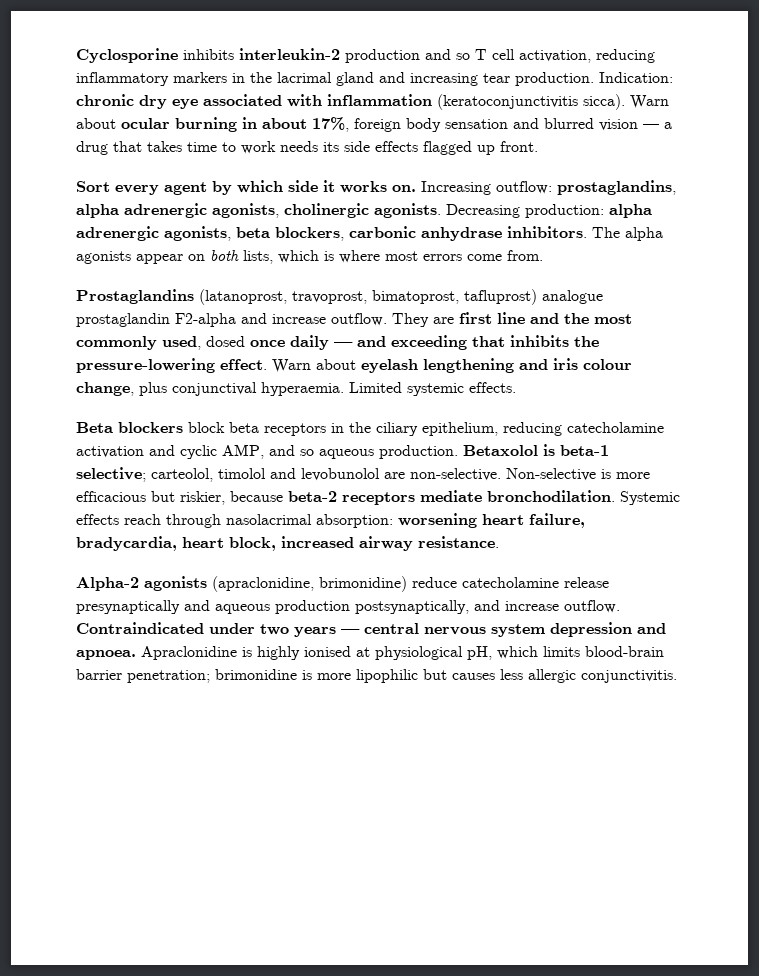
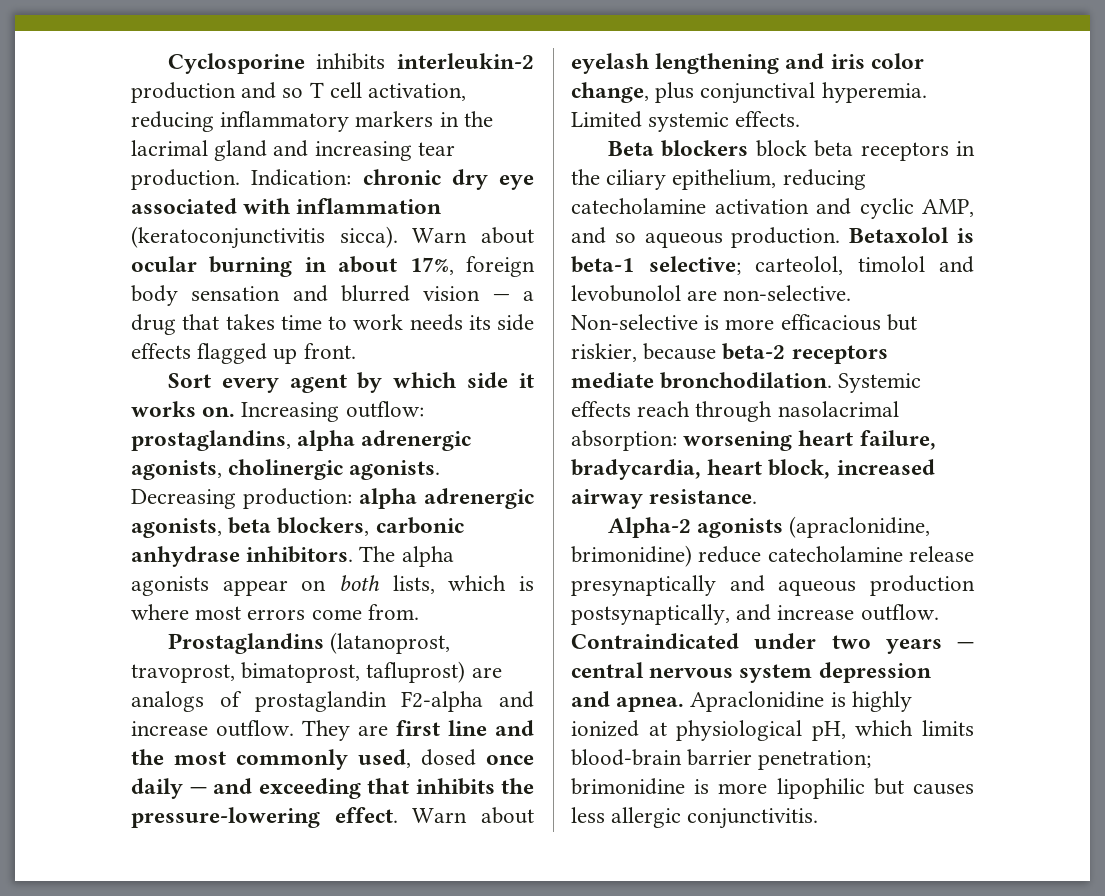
- Prostaglandins (latanoprost, travoprost, bimatoprost, tafluprost) analogue prostaglandin F2-alpha and increase outflow.
+ Prostaglandins (latanoprost, travoprost, bimatoprost, tafluprost) are analogs of prostaglandin F2-alpha and increase outflow.
- Warn about eyelash lengthening and iris colour change, plus conjunctival hyperaemia.
+ Warn about eyelash lengthening and iris color change, plus conjunctival hyperemia.
- Contraindicated under two years — central nervous system depression and apnoea.
+ Contraindicated under two years — central nervous system depression and apnea.
- Apraclonidine is highly ionised at physiological pH, which limits blood-brain barrier penetration; brimonidine is more lipophilic but causes less allergic conjunctivitis.
+ Apraclonidine is highly ionized at physiological pH, which limits blood-brain barrier penetration; brimonidine is more lipophilic but causes less allergic conjunctivitis.

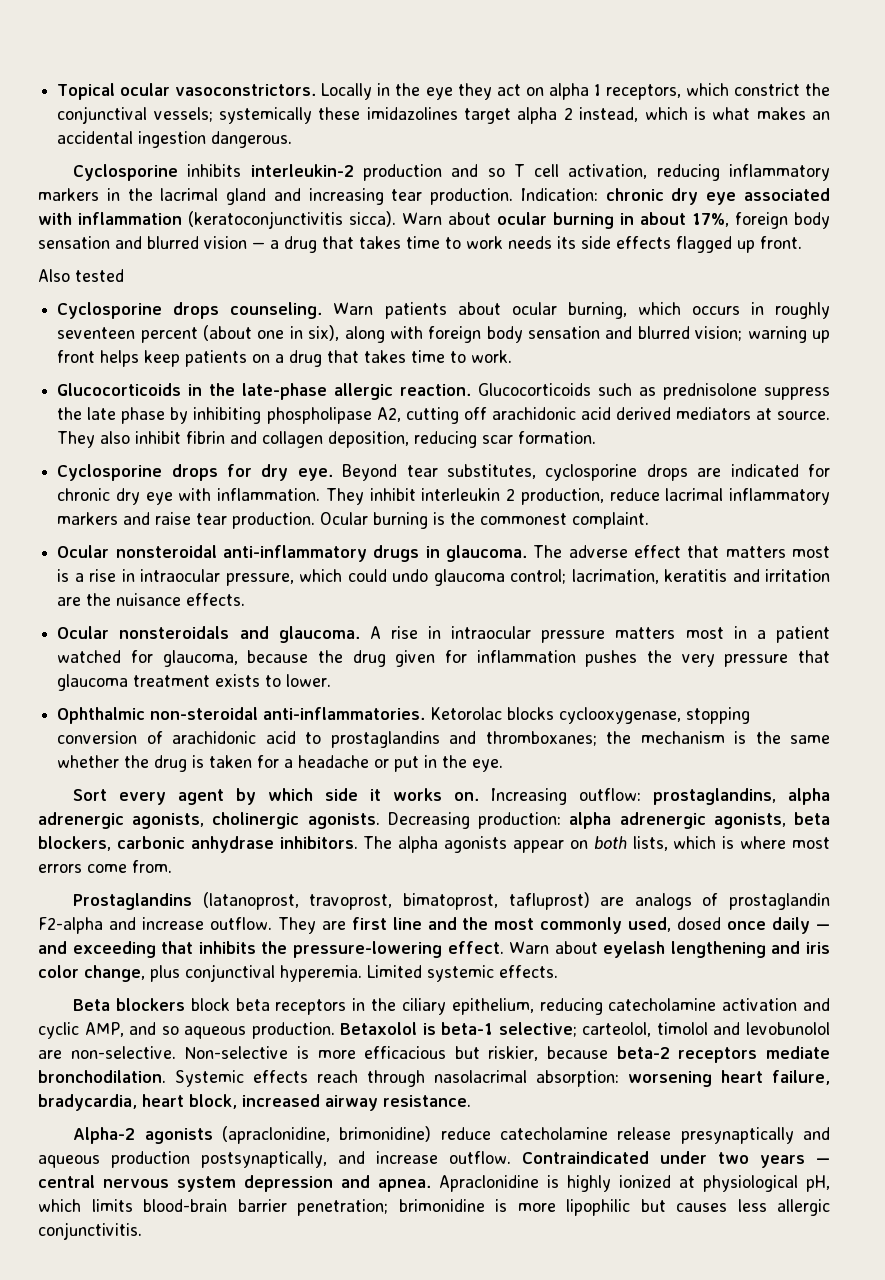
+ Topical ocular vasoconstrictors. Locally in the eye they act on alpha 1 receptors, which constrict the conjunctival vessels; systemically these imidazolines target alpha 2 instead, which is what makes an accidental ingestion dangerous.
+ Also tested
+ Cyclosporine drops counseling. Warn patients about ocular burning, which occurs in roughly seventeen percent (about one in six), along with foreign body sensation and blurred vision; warning up front helps keep patients on a drug that takes time to work.
+ Glucocorticoids in the late-phase allergic reaction. Glucocorticoids such as prednisolone suppress the late phase by inhibiting phospholipase A2, cutting off arachidonic acid derived mediators at source. They also inhibit fibrin and collagen deposition, reducing scar formation.
+ Cyclosporine drops for dry eye. Beyond tear substitutes, cyclosporine drops are indicated for chronic dry eye with inflammation. They inhibit interleukin 2 production, reduce lacrimal inflammatory markers and raise tear production. Ocular burning is the commonest complaint.
+ Ocular nonsteroidal anti-inflammatory drugs in glaucoma. The adverse effect that matters most is a rise in intraocular pressure, which could undo glaucoma control; lacrimation, keratitis and irritation are the nuisance effects.
+ Ocular nonsteroidals and glaucoma. A rise in intraocular pressure matters most in a patient watched for glaucoma, because the drug given for inflammation pushes the very pressure that glaucoma treatment exists to lower.
+ Ophthalmic non-steroidal anti-inflammatories. Ketorolac blocks cyclooxygenase, stopping conversion of arachidonic acid to prostaglandins and thromboxanes; the mechanism is the same whether the drug is taken for a headache or put in the eye.

